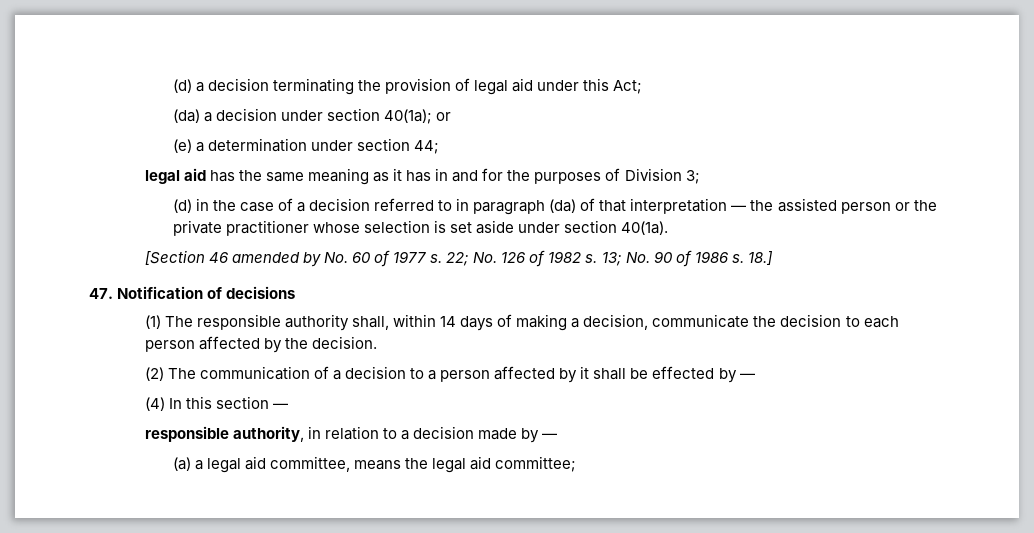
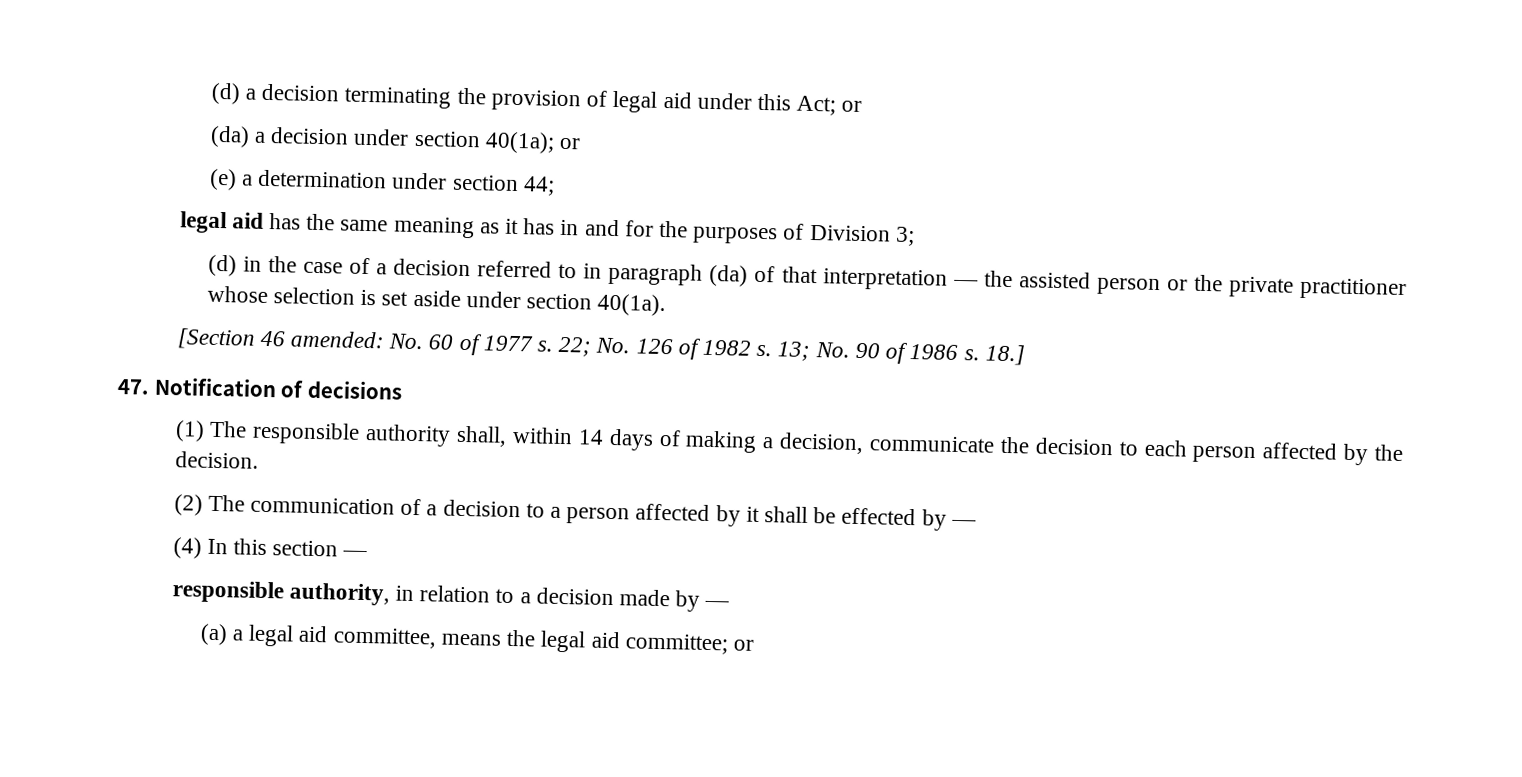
- (d) a decision terminating the provision of legal aid under this Act;
+ (d) a decision terminating the provision of legal aid under this Act; or
- [Section 46 amended by No. 60 of 1977 s.
+ [Section 46 amended: No. 60 of 1977 s.
- (a) a legal aid committee, means the legal aid committee;
+ (a) a legal aid committee, means the legal aid committee; or

